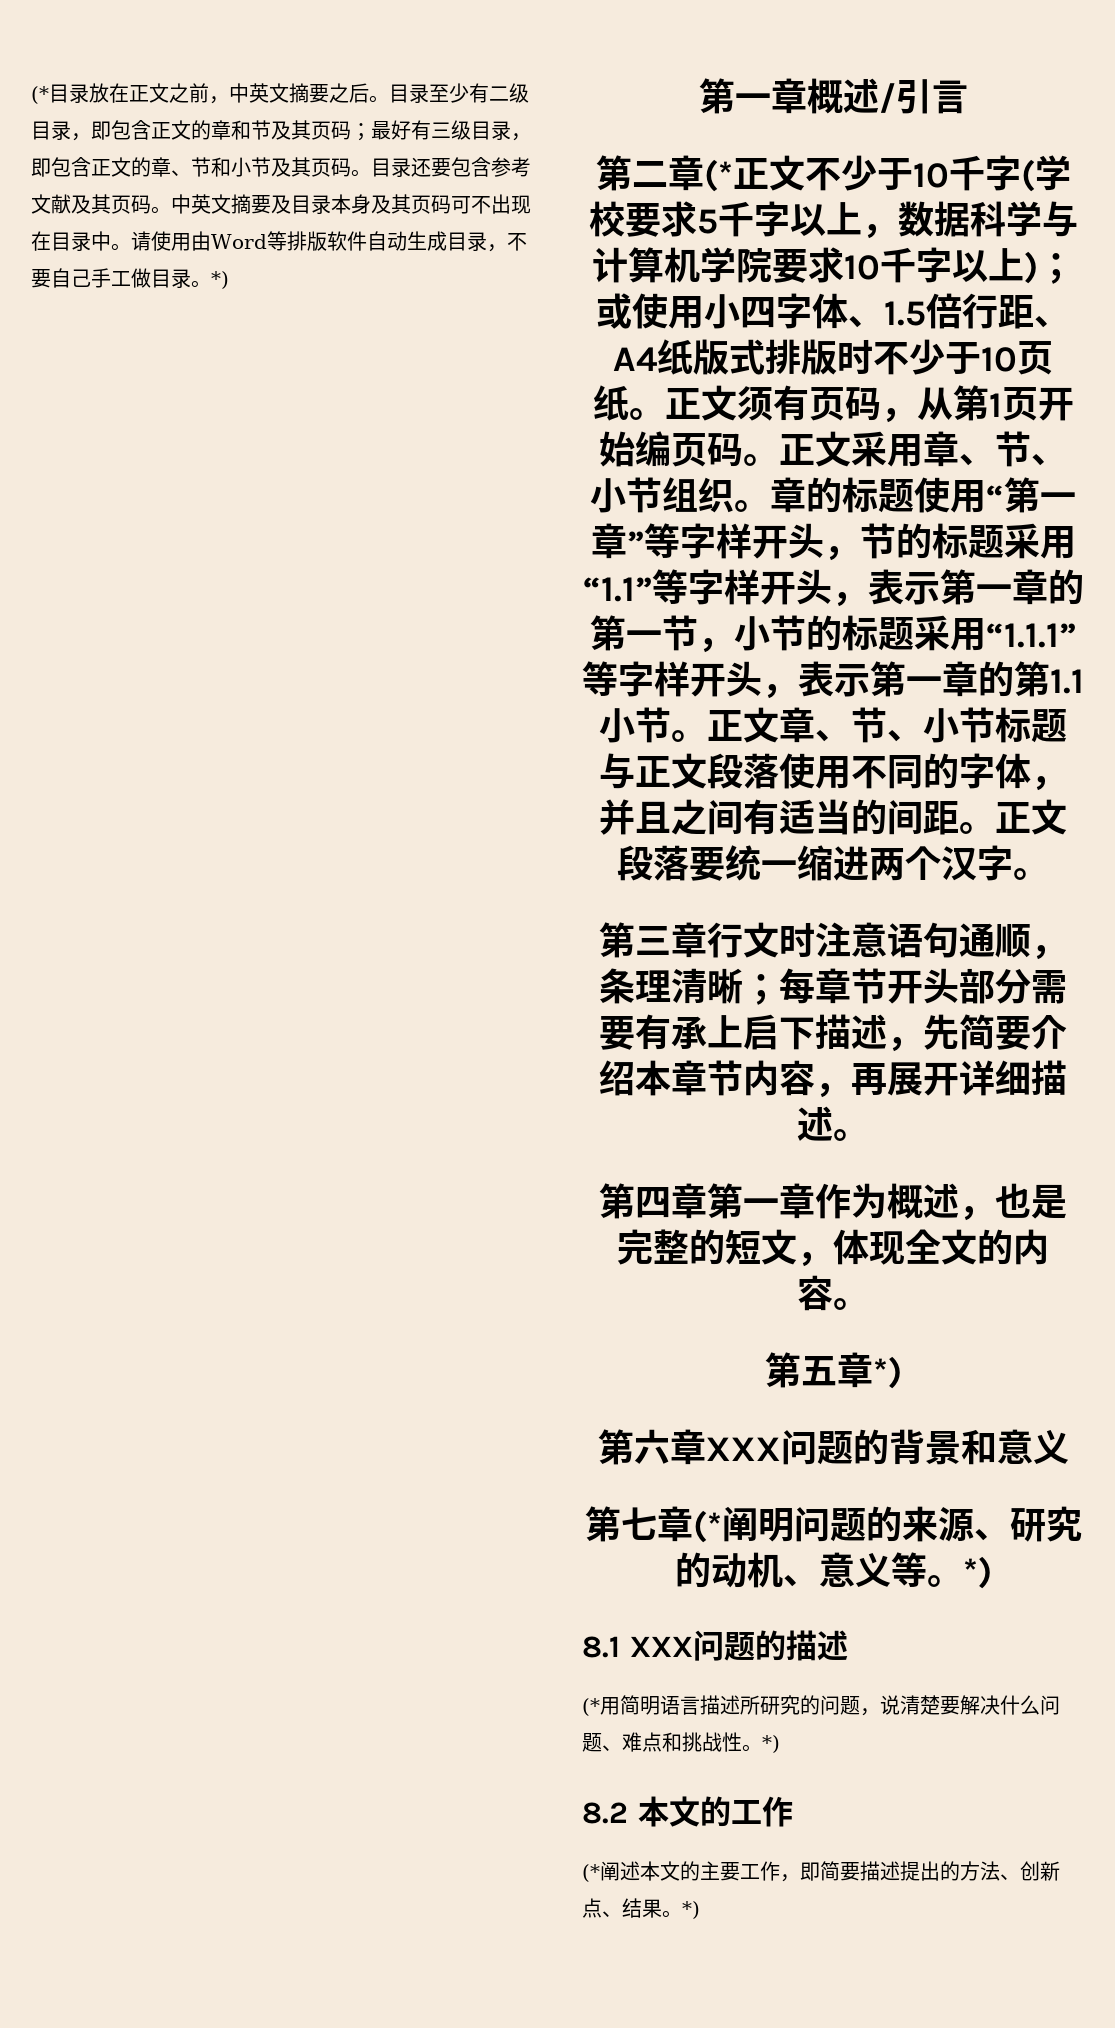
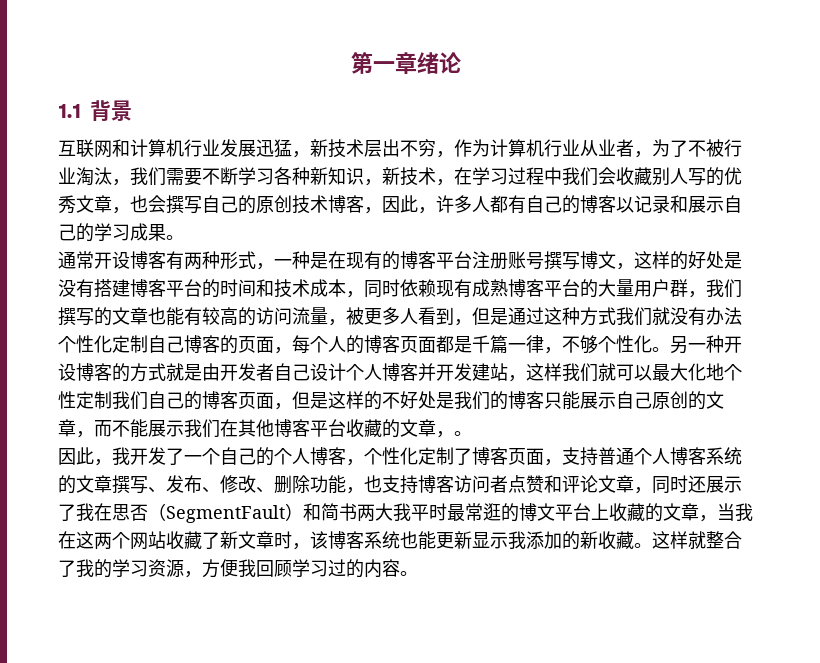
- (*目录放在正文之前，中英文摘要之后。目录至少有二级目录，即包含正文的章和节及其页码；最好有三级目录，即包含正文的章、节和小节及其页码。目录还要包含参考文献及其页码。中英文摘要及目录本身及其页码可不出现在目录中。请使用由Word等排版软件自动生成目录，不要自己手工做目录。*)
- 第一章概述/引言
- 第二章(*正文不少于10千字(学校要求5千字以上，数据科学与计算机学院要求10千字以上)；或使用小四字体、1.5倍行距、A4纸版式排版时不少于10页纸。正文须有页码，从第1页开始编页码。正文采用章、节、小节组织。章的标题使用“第一章”等字样开头，节的标题采用“1.1”等字样开头，表示第一章的第一节，小节的标题采用“1.1.1”等字样开头，表示第一章的第1.1小节。正文章、节、小节标题与正文段落使用不同的字体，并且之间有适当的间距。正文段落要统一缩进两个汉字。
- 第三章行文时注意语句通顺，条理清晰；每章节开头部分需要有承上启下描述，先简要介绍本章节内容，再展开详细描述。
- 第四章第一章作为概述，也是完整的短文，体现全文的内容。
- 第五章*)
- 第六章XXX问题的背景和意义
- 第七章(*阐明问题的来源、研究的动机、意义等。*)
- 8.1 XXX问题的描述
- (*用简明语言描述所研究的问题，说清楚要解决什么问题、难点和挑战性。*)
- 8.2本文的工作
- (*阐述本文的主要工作，即简要描述提出的方法、创新点、结果。*)
+ 第一章绪论
+ 1.1背景
+ 互联网和计算机行业发展迅猛，新技术层出不穷，作为计算机行业从业者，为了不被行业淘汰，我们需要不断学习各种新知识，新技术，在学习过程中我们会收藏别人写的优秀文章，也会撰写自己的原创技术博客，因此，许多人都有自己的博客以记录和展示自己的学习成果。
+ 通常开设博客有两种形式，一种是在现有的博客平台注册账号撰写博文，这样的好处是没有搭建博客平台的时间和技术成本，同时依赖现有成熟博客平台的大量用户群，我们撰写的文章也能有较高的访问流量，被更多人看到，但是通过这种方式我们就没有办法个性化定制自己博客的页面，每个人的博客页面都是千篇一律，不够个性化。另一种开设博客的方式就是由开发者自己设计个人博客并开发建站，这样我们就可以最大化地个性定制我们自己的博客页面，但是这样的不好处是我们的博客只能展示自己原创的文章，而不能展示我们在其他博客平台收藏的文章，。
+ 因此，我开发了一个自己的个人博客，个性化定制了博客页面，支持普通个人博客系统的文章撰写、发布、修改、删除功能，也支持博客访问者点赞和评论文章，同时还展示了我在思否（SegmentFault）和简书两大我平时最常逛的博文平台上收藏的文章，当我在这两个网站收藏了新文章时，该博客系统也能更新显示我添加的新收藏。这样就整合了我的学习资源，方便我回顾学习过的内容。

